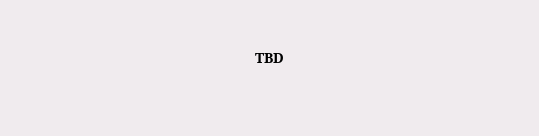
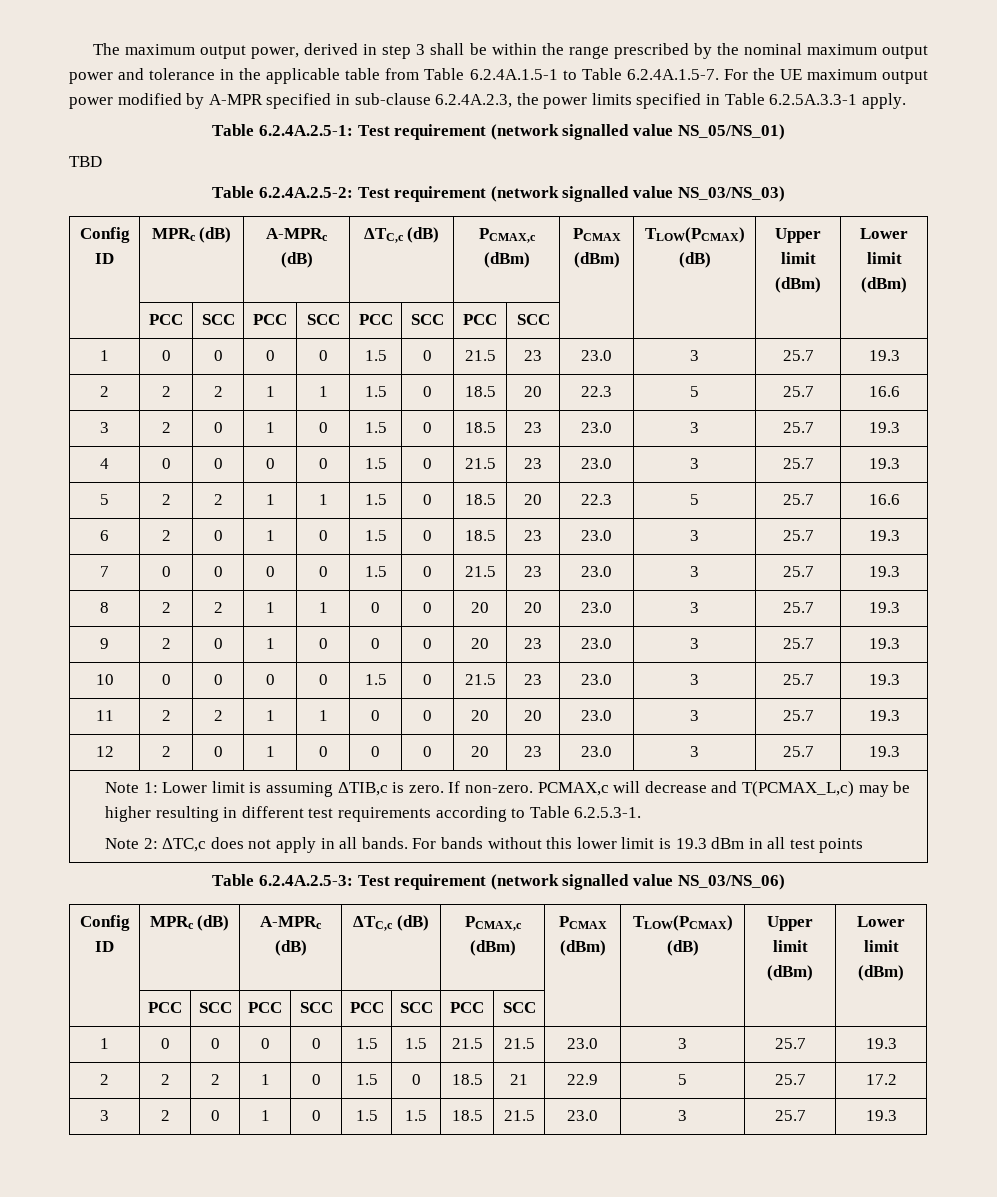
+ The maximum output power, derived in step 3 shall be within the range prescribed by the nominal maximum output power and tolerance in the applicable table from Table 6.2.4A.1.5-1 to Table 6.2.4A.1.5-7. For the UE maximum output power modified by A-MPR specified in sub-clause 6.2.4A.2.3, the power limits specified in Table 6.2.5A.3.3-1 apply.
+ Table 6.2.4A.2.5-1: Test requirement (network signalled value NS_05/NS_01)
  TBD
+ Table 6.2.4A.2.5-2: Test requirement (network signalled value NS_03/NS_03)
+ Config ID | MPRc (dB) | A-MPRc (dB) | ΔTC,c (dB) | PCMAX,c (dBm) | PCMAX (dBm) | TLOW(PCMAX) (dB) | Upper limit (dBm) | Lower limit (dBm)
+ | PCC | SCC | PCC | SCC | PCC | SCC | PCC | SCC | | | |
+ 1 | 0 | 0 | 0 | 0 | 1.5 | 0 | 21.5 | 23 | 23.0 | 3 | 25.7 | 19.3
+ 2 | 2 | 2 | 1 | 1 | 1.5 | 0 | 18.5 | 20 | 22.3 | 5 | 25.7 | 16.6
+ 3 | 2 | 0 | 1 | 0 | 1.5 | 0 | 18.5 | 23 | 23.0 | 3 | 25.7 | 19.3
+ 4 | 0 | 0 | 0 | 0 | 1.5 | 0 | 21.5 | 23 | 23.0 | 3 | 25.7 | 19.3
+ 5 | 2 | 2 | 1 | 1 | 1.5 | 0 | 18.5 | 20 | 22.3 | 5 | 25.7 | 16.6
+ 6 | 2 | 0 | 1 | 0 | 1.5 | 0 | 18.5 | 23 | 23.0 | 3 | 25.7 | 19.3
+ 7 | 0 | 0 | 0 | 0 | 1.5 | 0 | 21.5 | 23 | 23.0 | 3 | 25.7 | 19.3
+ 8 | 2 | 2 | 1 | 1 | 0 | 0 | 20 | 20 | 23.0 | 3 | 25.7 | 19.3
+ 9 | 2 | 0 | 1 | 0 | 0 | 0 | 20 | 23 | 23.0 | 3 | 25.7 | 19.3
+ 10 | 0 | 0 | 0 | 0 | 1.5 | 0 | 21.5 | 23 | 23.0 | 3 | 25.7 | 19.3
+ 11 | 2 | 2 | 1 | 1 | 0 | 0 | 20 | 20 | 23.0 | 3 | 25.7 | 19.3
+ 12 | 2 | 0 | 1 | 0 | 0 | 0 | 20 | 23 | 23.0 | 3 | 25.7 | 19.3
+ Note 1: Lower limit is assuming ΔTIB,c is zero. If non-zero. PCMAX,c will decrease and T(PCMAX_L,c) may be higher resulting in different test requirements according to Table 6.2.5.3-1.
+ Note 2: ΔTC,c does not apply in all bands. For bands without this lower limit is 19.3 dBm in all test points
+ Table 6.2.4A.2.5-3: Test requirement (network signalled value NS_03/NS_06)
+ Config ID | MPRc (dB) | A-MPRc (dB) | ΔTC,c (dB) | PCMAX,c (dBm) | PCMAX (dBm) | TLOW(PCMAX) (dB) | Upper limit (dBm) | Lower limit (dBm)
+ | PCC | SCC | PCC | SCC | PCC | SCC | PCC | SCC | | | |
+ 1 | 0 | 0 | 0 | 0 | 1.5 | 1.5 | 21.5 | 21.5 | 23.0 | 3 | 25.7 | 19.3
+ 2 | 2 | 2 | 1 | 0 | 1.5 | 0 | 18.5 | 21 | 22.9 | 5 | 25.7 | 17.2
+ 3 | 2 | 0 | 1 | 0 | 1.5 | 1.5 | 18.5 | 21.5 | 23.0 | 3 | 25.7 | 19.3

